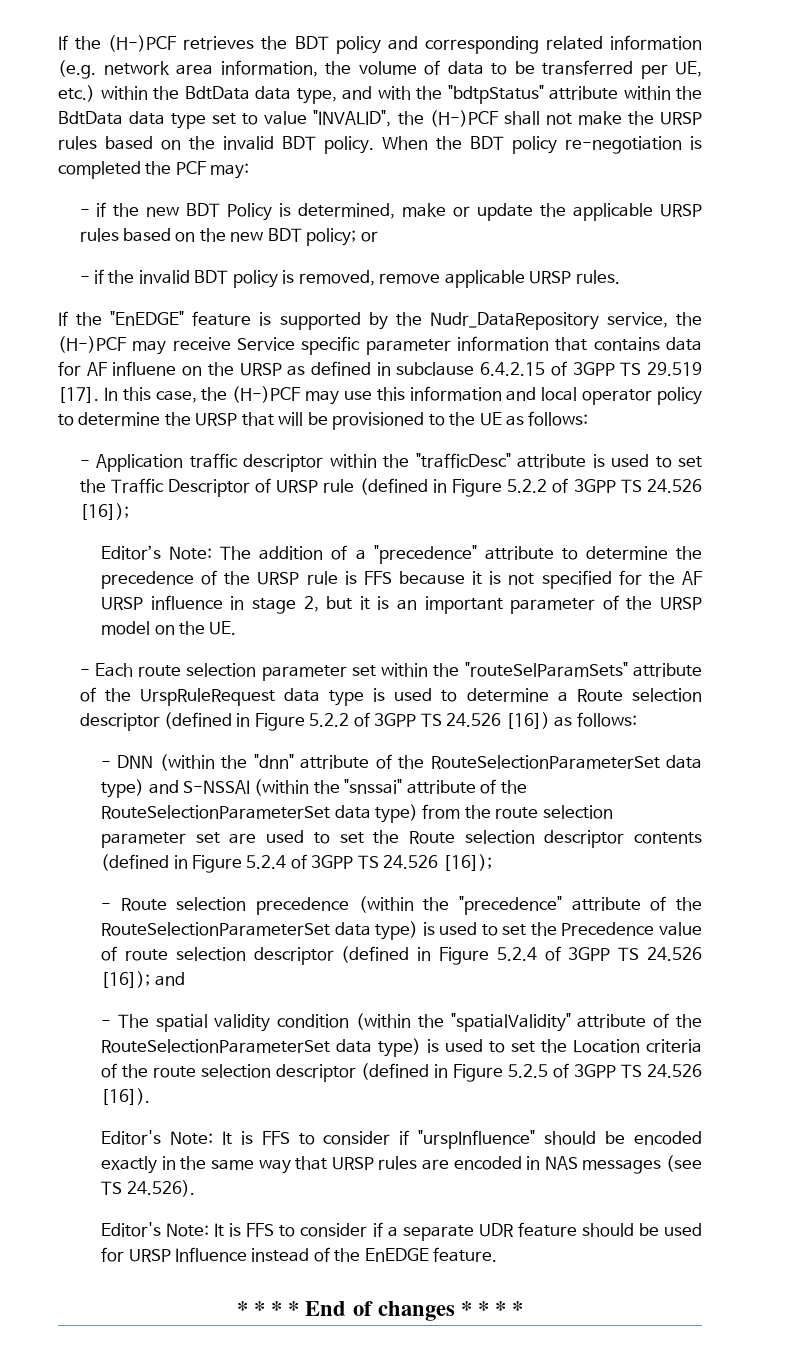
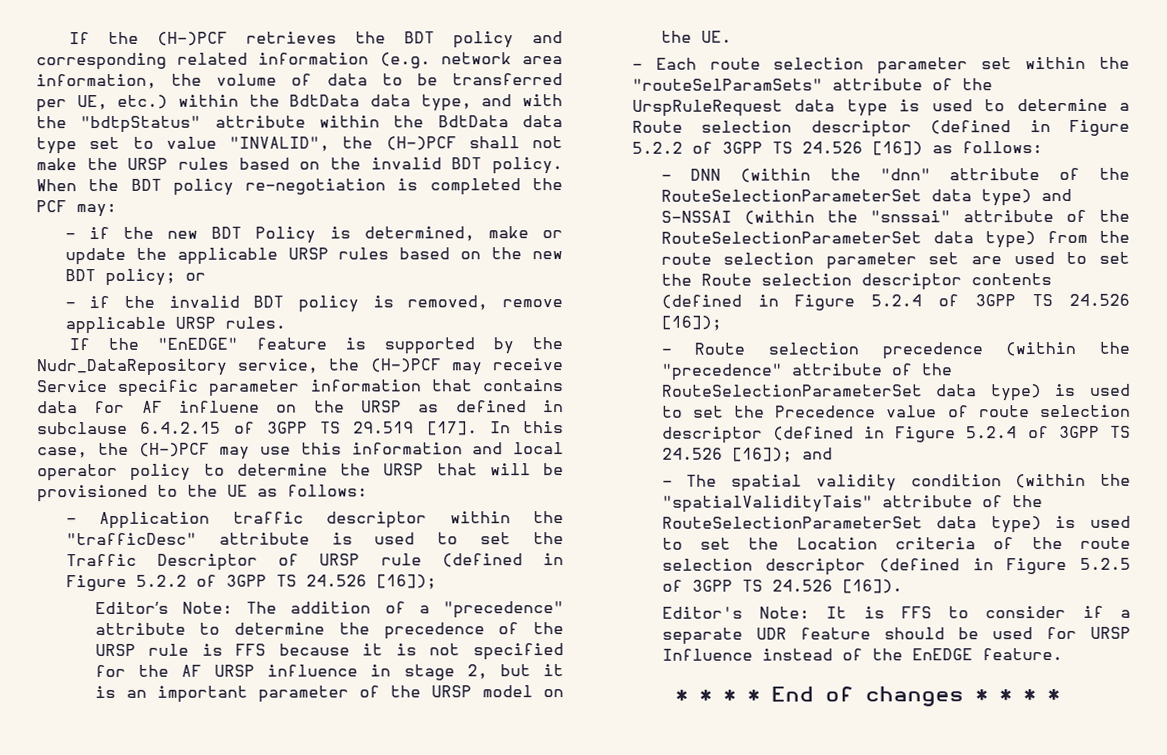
- - The spatial validity condition (within the "spatialValidity" attribute of the RouteSelectionParameterSet data type) is used to set the Location criteria of the route selection descriptor (defined in Figure 5.2.5 of 3GPP TS 24.526 [16]).
+ - The spatial validity condition (within the "spatialValidityTais" attribute of the RouteSelectionParameterSet data type) is used to set the Location criteria of the route selection descriptor (defined in Figure 5.2.5 of 3GPP TS 24.526 [16]).
- Editor's Note: It is FFS to consider if "urspInfluence" should be encoded exactly in the same way that URSP rules are encoded in NAS messages (see TS 24.526).

